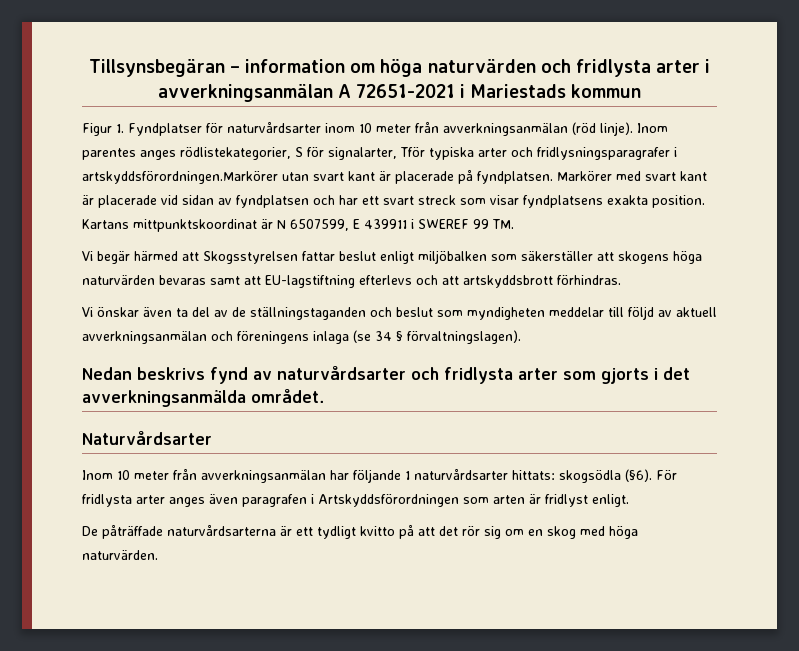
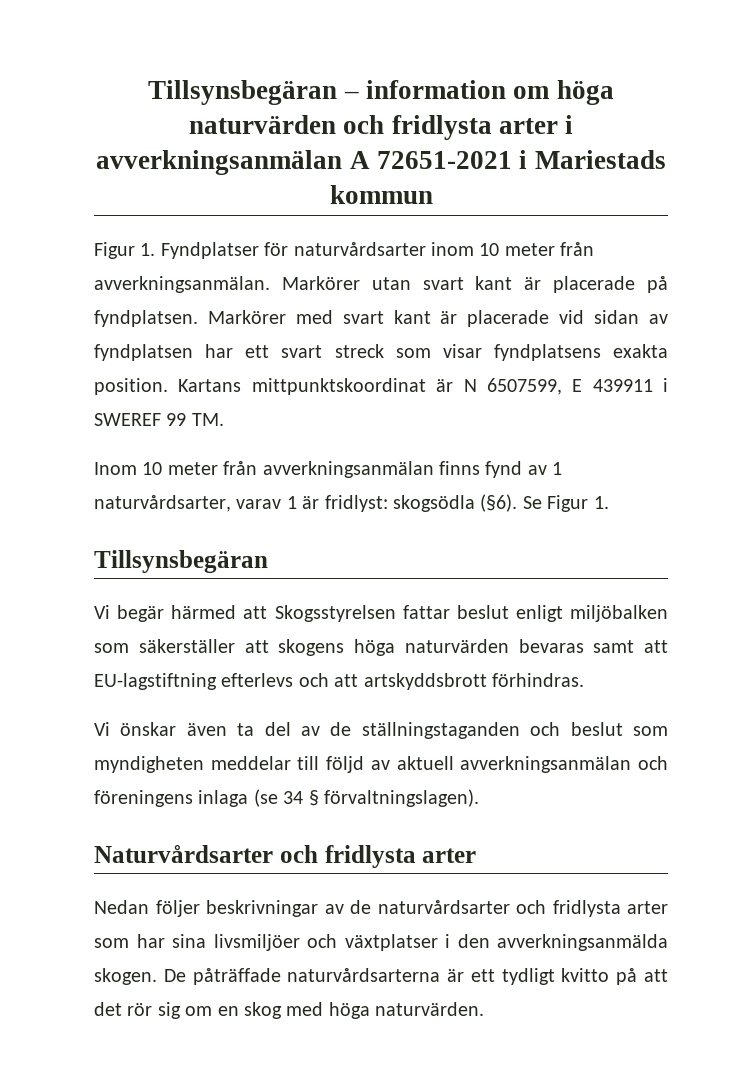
- Figur 1. Fyndplatser för naturvårdsarter inom 10 meter från avverkningsanmälan (röd linje). Inom parentes anges rödlistekategorier, S för signalarter, Tför typiska arter och fridlysningsparagrafer i artskyddsförordningen.Markörer utan svart kant är placerade på fyndplatsen.
+ Figur 1. Fyndplatser för naturvårdsarter inom 10 meter från avverkningsanmälan. Markörer utan svart kant är placerade på fyndplatsen.
- Markörer med svart kant är placerade vid sidan av fyndplatsen och har ett svart streck som visar fyndplatsens exakta position.
+ Markörer med svart kant är placerade vid sidan av fyndplatsen har ett svart streck som visar fyndplatsens exakta position.
+ Inom 10 meter från avverkningsanmälan finns fynd av 1 naturvårdsarter, varav 1 är fridlyst: skogsödla (§6). Se Figur 1.
+ Tillsynsbegäran
- Nedan beskrivs fynd av naturvårdsarter och fridlysta arter som gjorts i det avverkningsanmälda området.
- Naturvårdsarter
- Inom 10 meter från avverkningsanmälan har följande 1 naturvårdsarter hittats: skogsödla (§6). För fridlysta arter anges även paragrafen i Artskyddsförordningen som arten är fridlyst enligt.
- De påträffade naturvårdsarterna är ett tydligt kvitto på att det rör sig om en skog med höga naturvärden.
+ Naturvårdsarter och fridlysta arter
+ Nedan följer beskrivningar av de naturvårdsarter och fridlysta arter som har sina livsmiljöer och växtplatser i den avverkningsanmälda skogen. De påträffade naturvårdsarterna är ett tydligt kvitto på att det rör sig om en skog med höga naturvärden.

